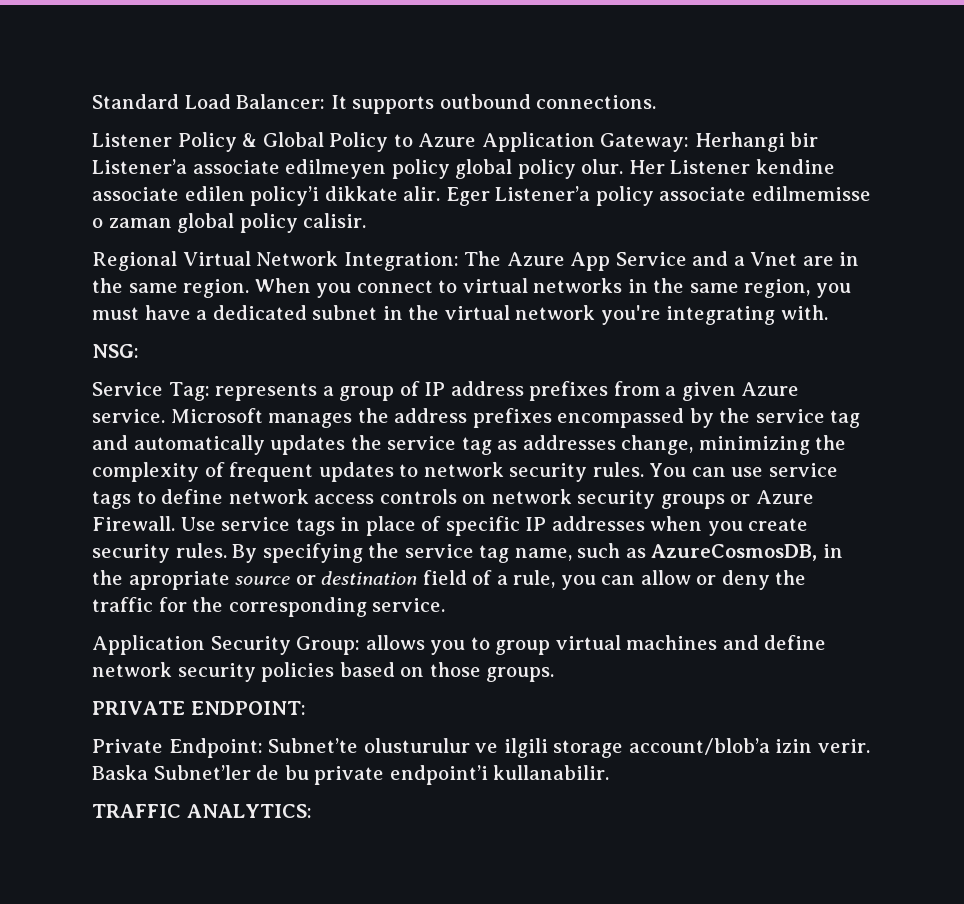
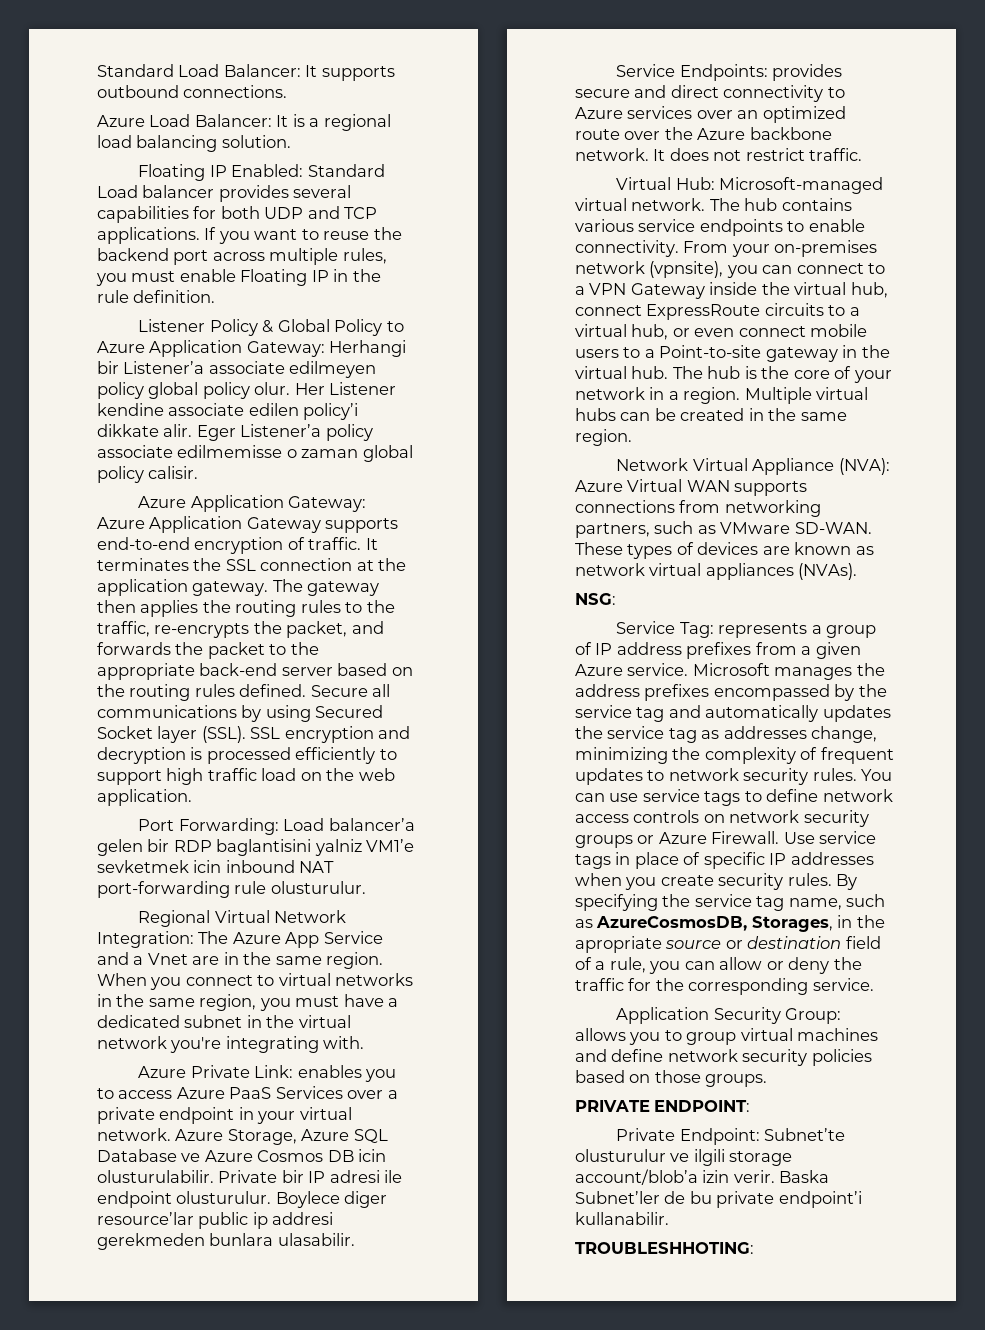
+ Azure Load Balancer: It is a regional load balancing solution.
+ Floating IP Enabled: Standard Load balancer provides several capabilities for both UDP and TCP applications. If you want to reuse the backend port across multiple rules, you must enable Floating IP in the rule definition.
+ Azure Application Gateway: Azure Application Gateway supports end-to-end encryption of traffic. It terminates the SSL connection at the application gateway. The gateway then applies the routing rules to the traffic, re-encrypts the packet, and forwards the packet to the appropriate back-end server based on the routing rules defined. Secure all communications by using Secured Socket layer (SSL). SSL encryption and decryption is processed efficiently to support high traffic load on the web application.
+ Port Forwarding: Load balancer’a gelen bir RDP baglantisini yalniz VM1’e sevketmek icin inbound NAT port-forwarding rule olusturulur.
+ Azure Private Link: enables you to access Azure PaaS Services over a private endpoint in your virtual network. Azure Storage, Azure SQL Database ve Azure Cosmos DB icin olusturulabilir. Private bir IP adresi ile endpoint olusturulur. Boylece diger resource’lar public ip addresi gerekmeden bunlara ulasabilir.
+ Service Endpoints: provides secure and direct connectivity to Azure services over an optimized route over the Azure backbone network. It does not restrict traffic.
+ Virtual Hub: Microsoft-managed virtual network. The hub contains various service endpoints to enable connectivity. From your on-premises network (vpnsite), you can connect to a VPN Gateway inside the virtual hub, connect ExpressRoute circuits to a virtual hub, or even connect mobile users to a Point-to-site gateway in the virtual hub. The hub is the core of your network in a region. Multiple virtual hubs can be created in the same region.
+ Network Virtual Appliance (NVA): Azure Virtual WAN supports connections from networking partners, such as VMware SD-WAN. These types of devices are known as network virtual appliances (NVAs).
- By specifying the service tag name, such as AzureCosmosDB, in the apropriate source or destination field of a rule, you can allow or deny the traffic for the corresponding service.
+ By specifying the service tag name, such as AzureCosmosDB, Storages, in the apropriate source or destination field of a rule, you can allow or deny the traffic for the corresponding service.
- TRAFFIC ANALYTICS:
+ TROUBLESHHOTING:

